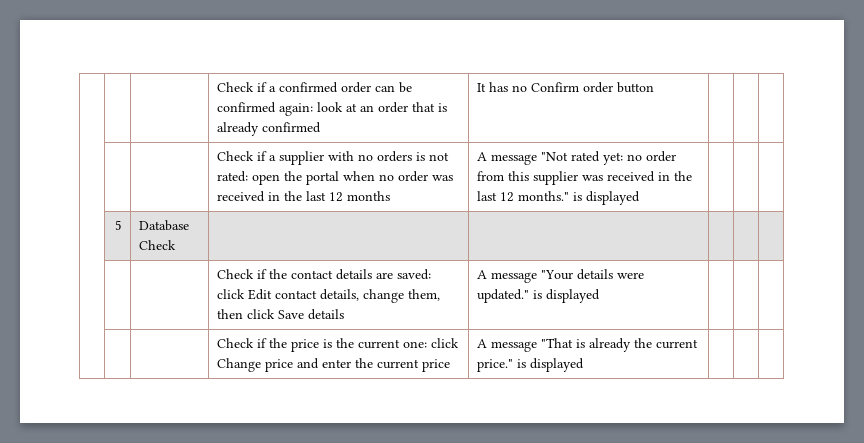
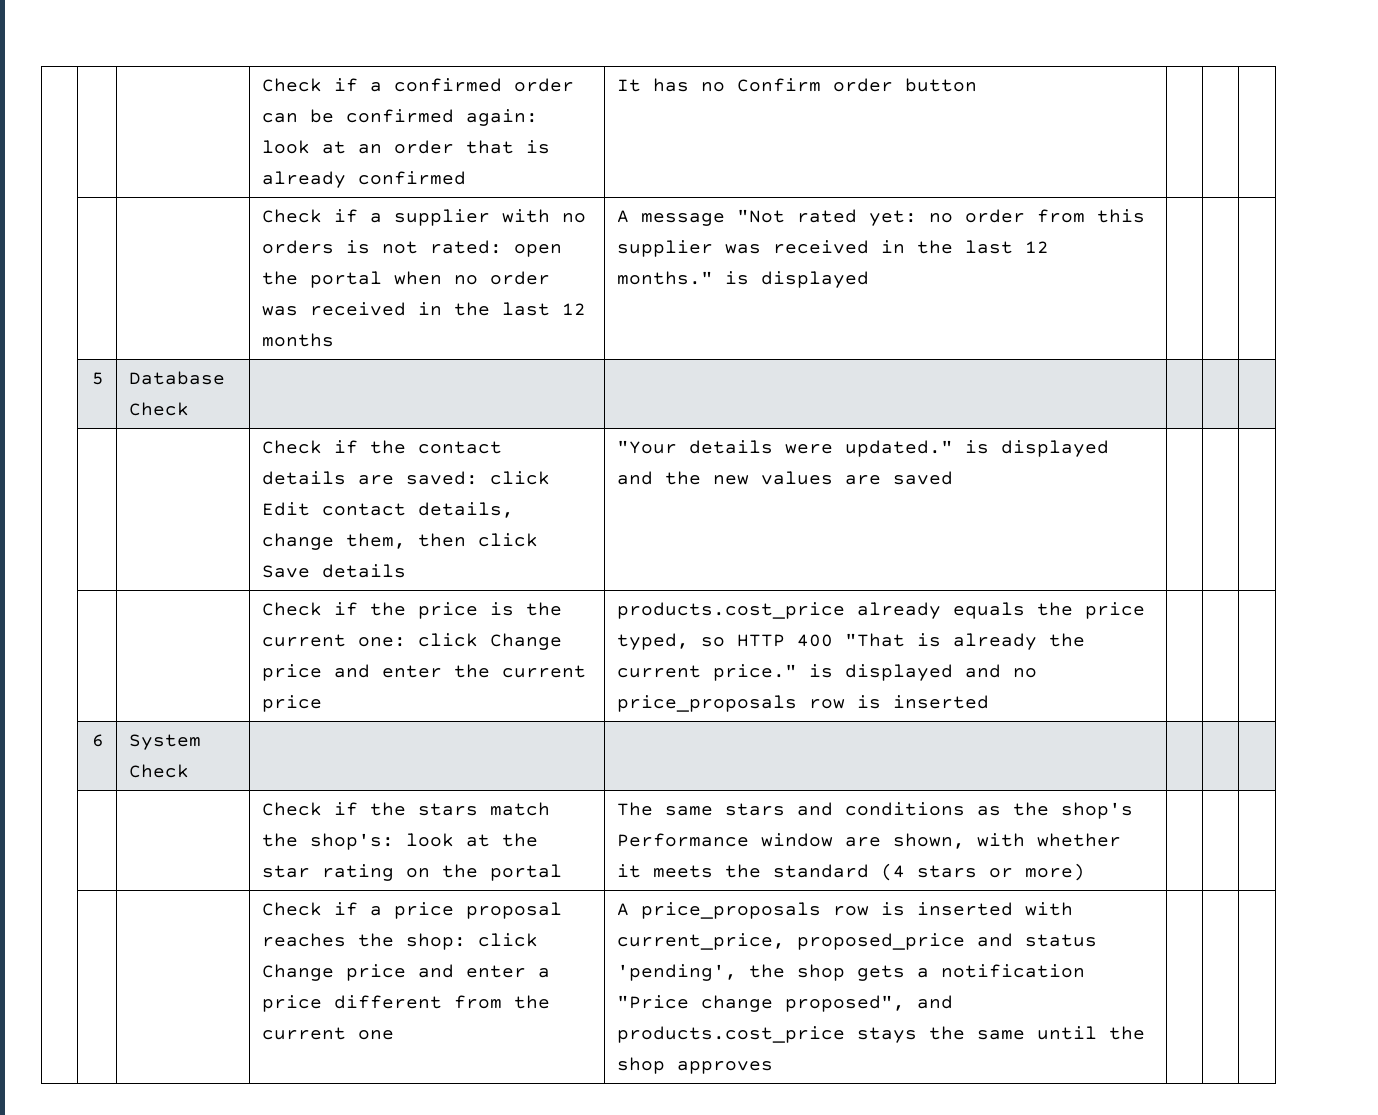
- | | | Check if the contact details are saved: click Edit contact details, change them, then click Save details | A message "Your details were updated." is displayed | | |
+ | | | Check if the contact details are saved: click Edit contact details, change them, then click Save details | "Your details were updated." is displayed and the new values are saved | | |
- | | | Check if the price is the current one: click Change price and enter the current price | A message "That is already the current price." is displayed | | |
+ | | | Check if the price is the current one: click Change price and enter the current price | products.cost_price already equals the price typed, so HTTP 400 "That is already the current price." is displayed and no price_proposals row is inserted | | |
+ | 6 | System Check | | | | |
+ | | | Check if the stars match the shop's: look at the star rating on the portal | The same stars and conditions as the shop's Performance window are shown, with whether it meets the standard (4 stars or more) | | |
+ | | | Check if a price proposal reaches the shop: click Change price and enter a price different from the current one | A price_proposals row is inserted with current_price, proposed_price and status 'pending', the shop gets a notification "Price change proposed", and products.cost_price stays the same until the shop approves

